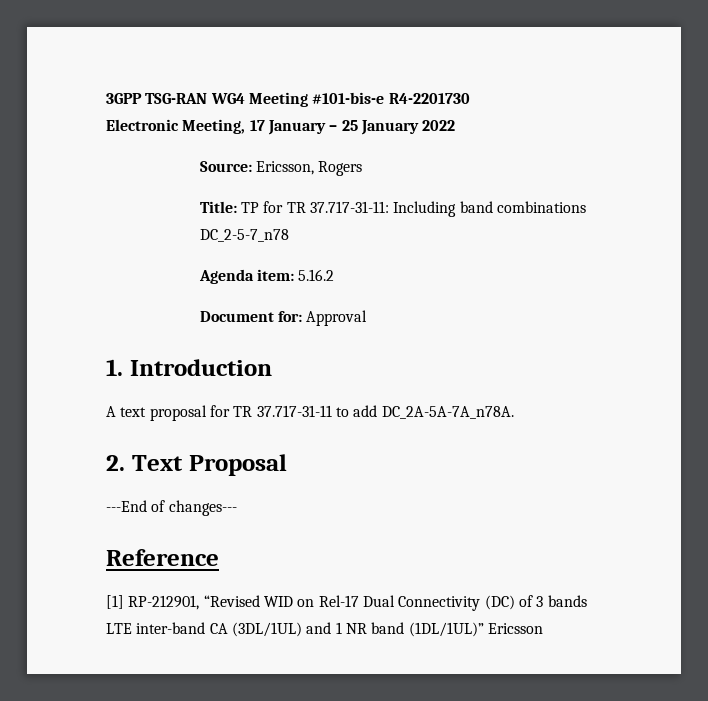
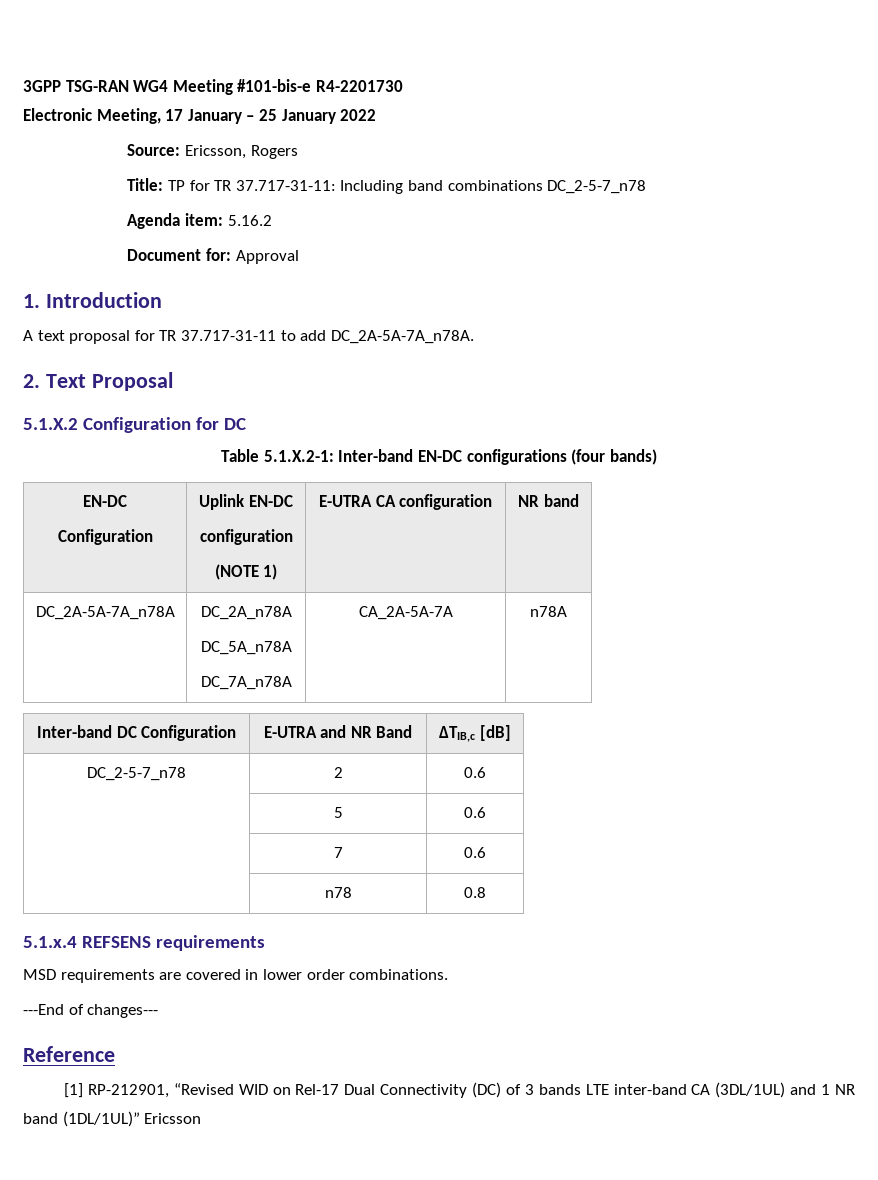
+ 5.1.X.2 Configuration for DC
+ Table 5.1.X.2-1: Inter-band EN-DC configurations (four bands)
+ EN-DC
+ Configuration | Uplink EN-DC
+ configuration
+ (NOTE 1) | E-UTRA CA configuration | NR band
+ DC_2A-5A-7A_n78A | DC_2A_n78A
+ DC_5A_n78A
+ DC_7A_n78A | CA_2A-5A-7A | n78A
+ Inter-band DC Configuration | E-UTRA and NR Band | ΔTIB,c [dB]
+ DC_2-5-7_n78 | 2 | 0.6
+ | 5 | 0.6
+ | 7 | 0.6
+ | n78 | 0.8
+ 5.1.x.4 REFSENS requirements
+ MSD requirements are covered in lower order combinations.

